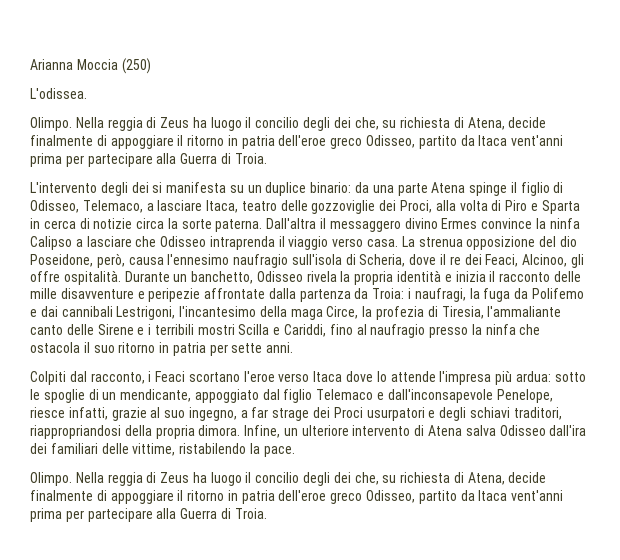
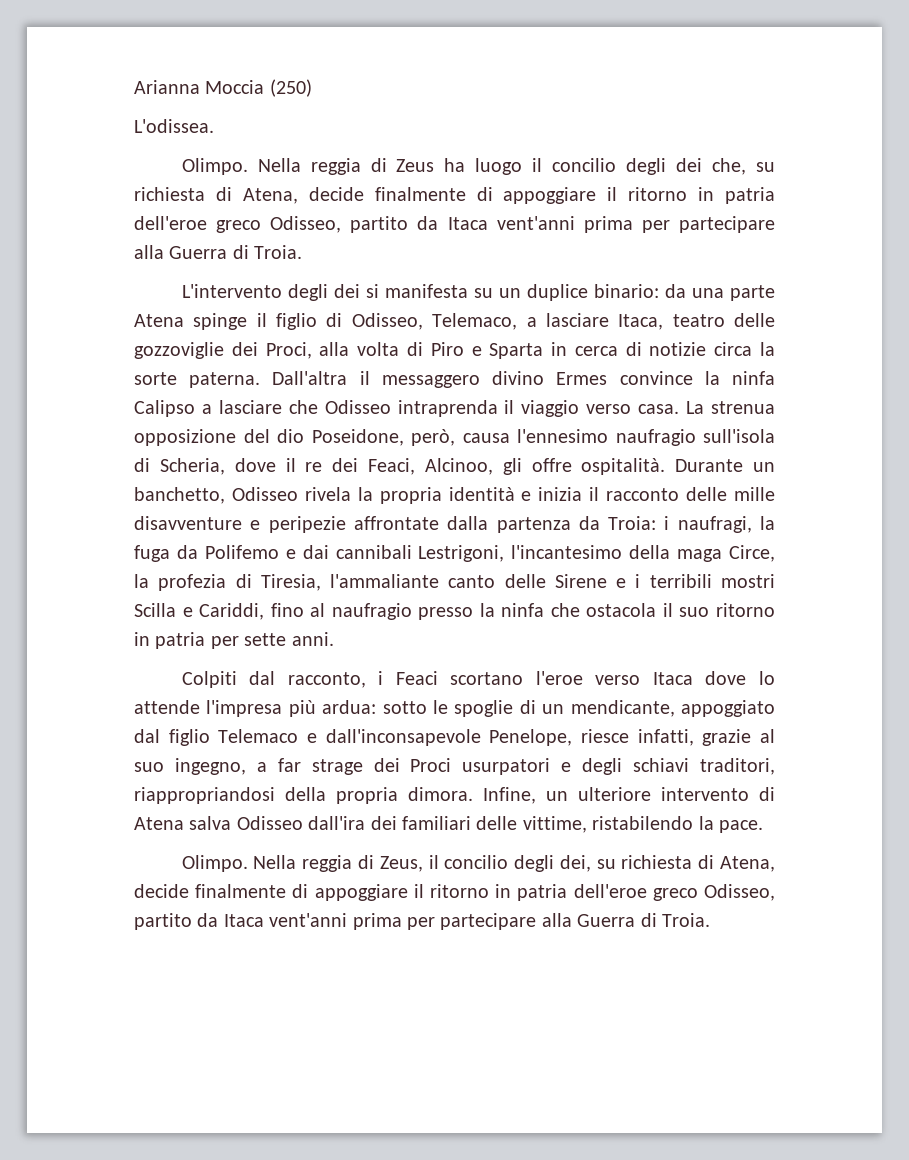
  Infine, un ulteriore intervento di Atena salva Odisseo dall'ira dei familiari delle vittime, ristabilendo la pace.
- Olimpo. Nella reggia di Zeus ha luogo il concilio degli dei che, su richiesta di Atena, decide finalmente di appoggiare il ritorno in patria dell'eroe greco Odisseo, partito da Itaca vent'anni prima per partecipare alla Guerra di Troia.
+ Olimpo. Nella reggia di Zeus, il concilio degli dei, su richiesta di Atena, decide finalmente di appoggiare il ritorno in patria dell'eroe greco Odisseo, partito da Itaca vent'anni prima per partecipare alla Guerra di Troia.

